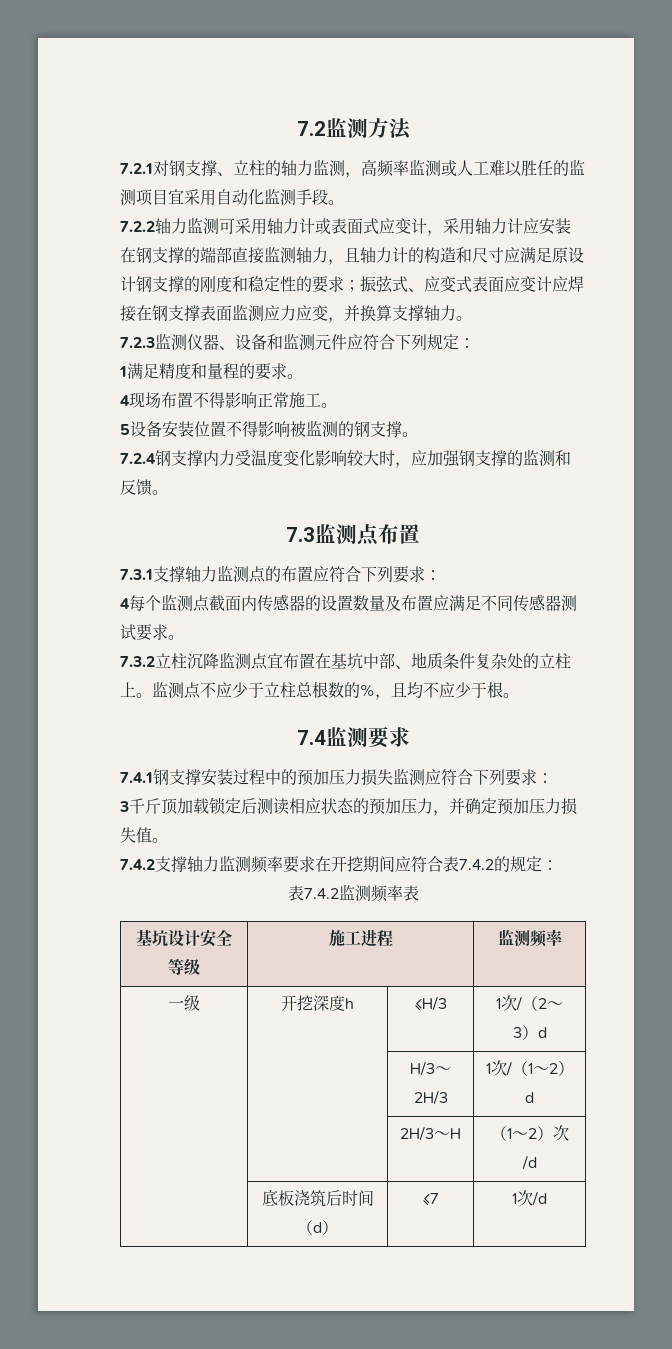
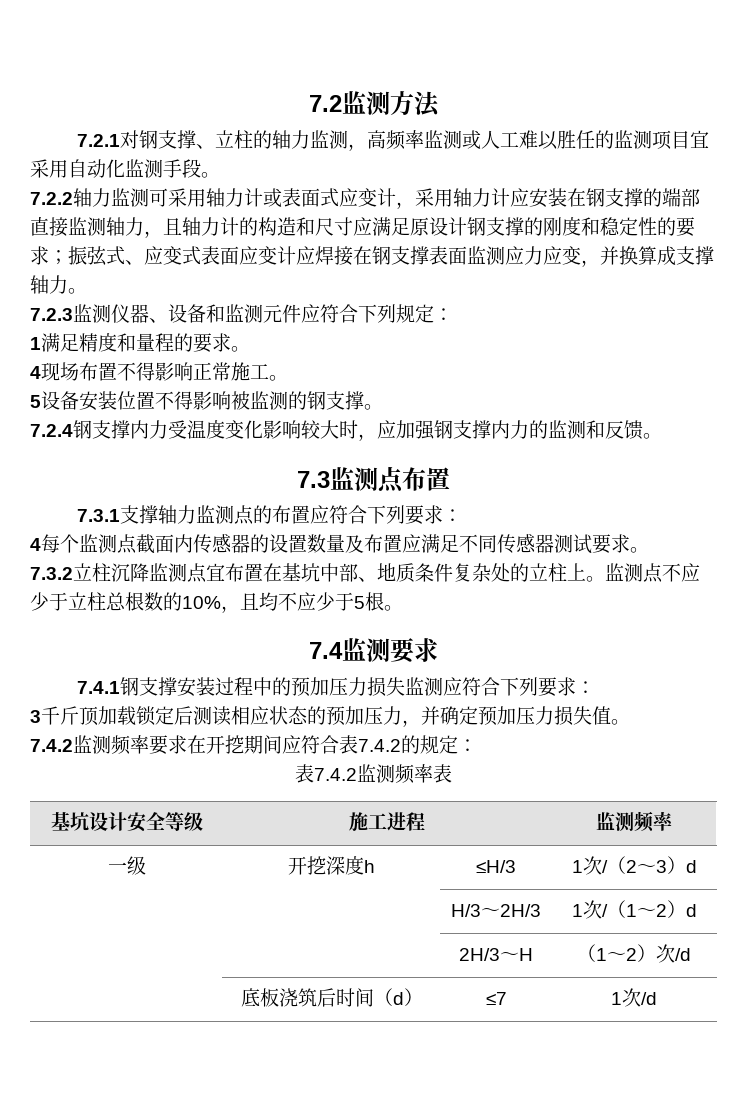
- 7.2.2轴力监测可采用轴力计或表面式应变计，采用轴力计应安装在钢支撑的端部直接监测轴力，且轴力计的构造和尺寸应满足原设计钢支撑的刚度和稳定性的要求；振弦式、应变式表面应变计应焊接在钢支撑表面监测应力应变，并换算支撑轴力。
+ 7.2.2轴力监测可采用轴力计或表面式应变计，采用轴力计应安装在钢支撑的端部直接监测轴力，且轴力计的构造和尺寸应满足原设计钢支撑的刚度和稳定性的要求；振弦式、应变式表面应变计应焊接在钢支撑表面监测应力应变，并换算成支撑轴力。
- 7.2.4钢支撑内力受温度变化影响较大时，应加强钢支撑的监测和反馈。
+ 7.2.4钢支撑内力受温度变化影响较大时，应加强钢支撑内力的监测和反馈。
- 监测点不应少于立柱总根数的%，且均不应少于根。
+ 监测点不应少于立柱总根数的10%，且均不应少于5根。
- 7.4.2支撑轴力监测频率要求在开挖期间应符合表7.4.2的规定：
+ 7.4.2监测频率要求在开挖期间应符合表7.4.2的规定：

